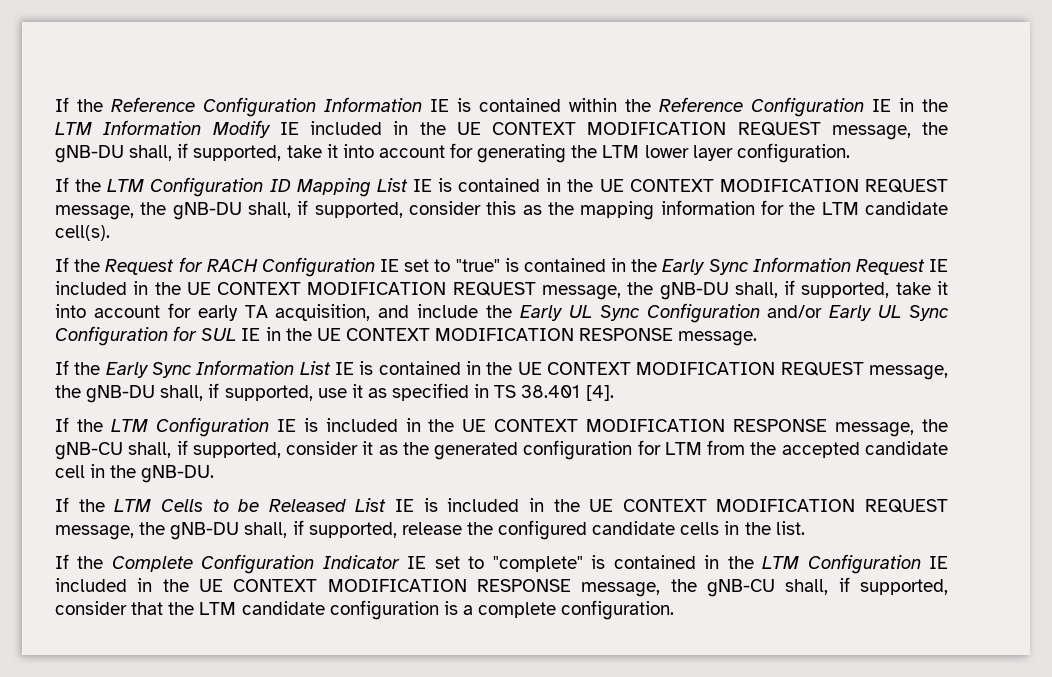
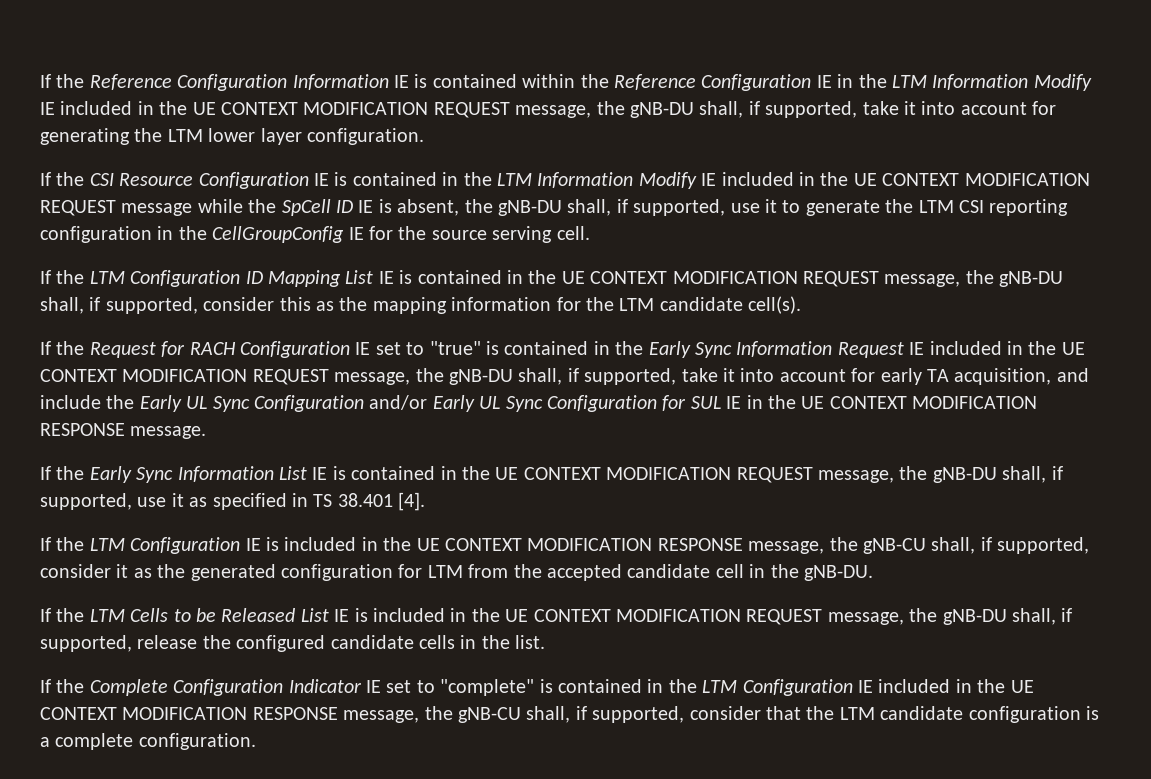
+ If the CSI Resource Configuration IE is contained in the LTM Information Modify IE included in the UE CONTEXT MODIFICATION REQUEST message while the SpCell ID IE is absent, the gNB-DU shall, if supported, use it to generate the LTM CSI reporting configuration in the CellGroupConfig IE for the source serving cell.

